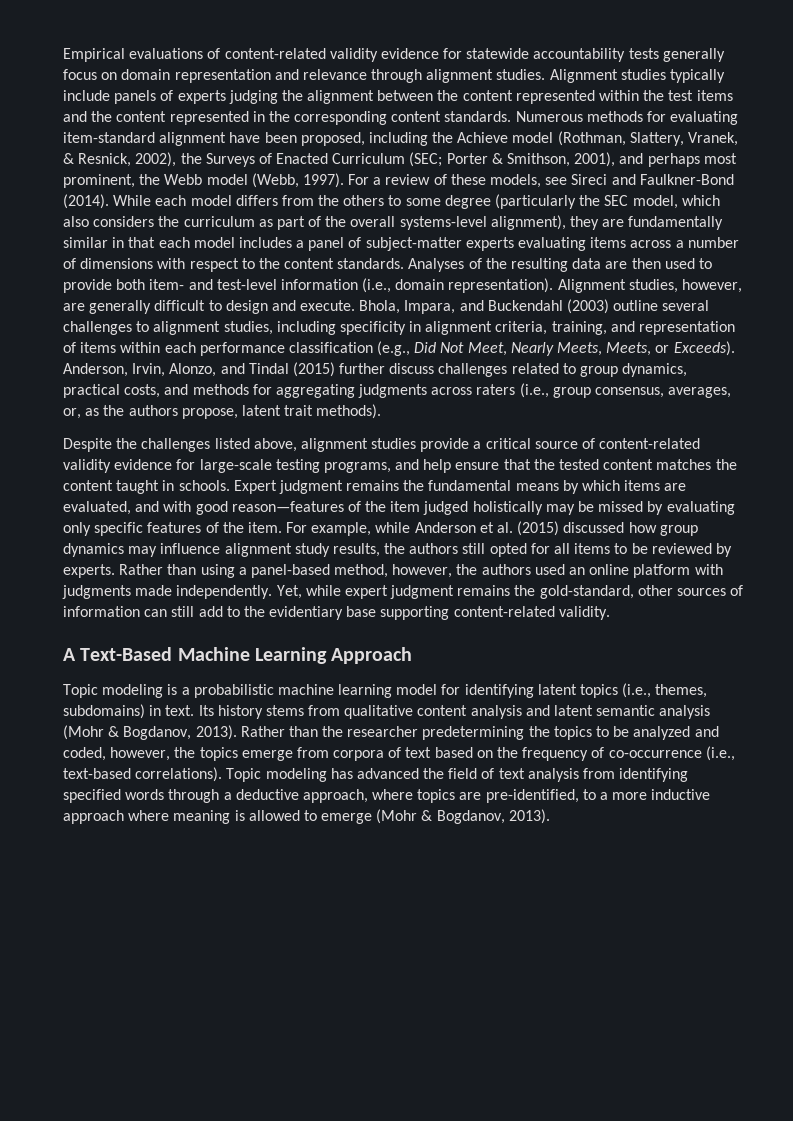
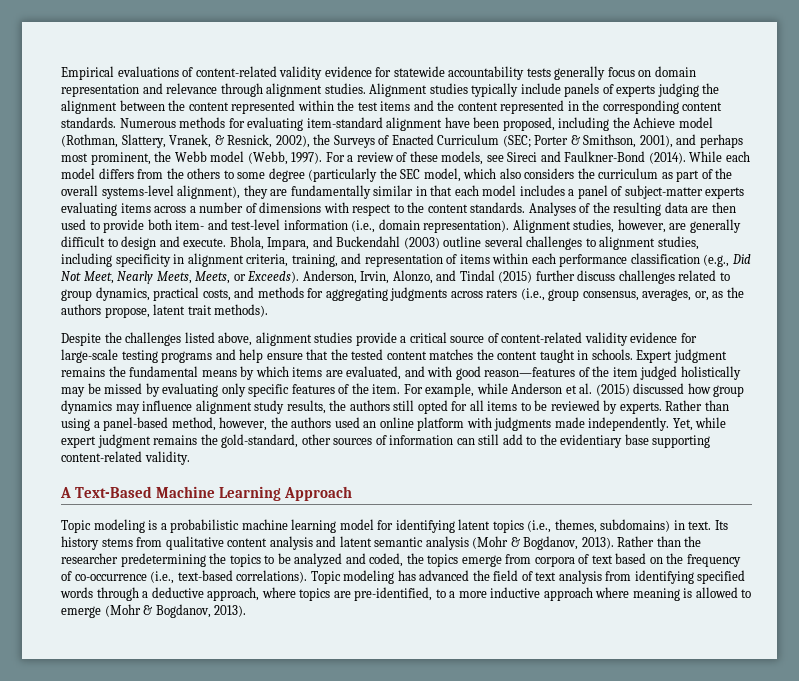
- Despite the challenges listed above, alignment studies provide a critical source of content-related validity evidence for large-scale testing programs, and help ensure that the tested content matches the content taught in schools.
+ Despite the challenges listed above, alignment studies provide a critical source of content-related validity evidence for large-scale testing programs and help ensure that the tested content matches the content taught in schools.
- Rather than the researcher predetermining the topics to be analyzed and coded, however, the topics emerge from corpora of text based on the frequency of co-occurrence (i.e., text-based correlations).
+ Rather than the researcher predetermining the topics to be analyzed and coded, the topics emerge from corpora of text based on the frequency of co-occurrence (i.e., text-based correlations).

